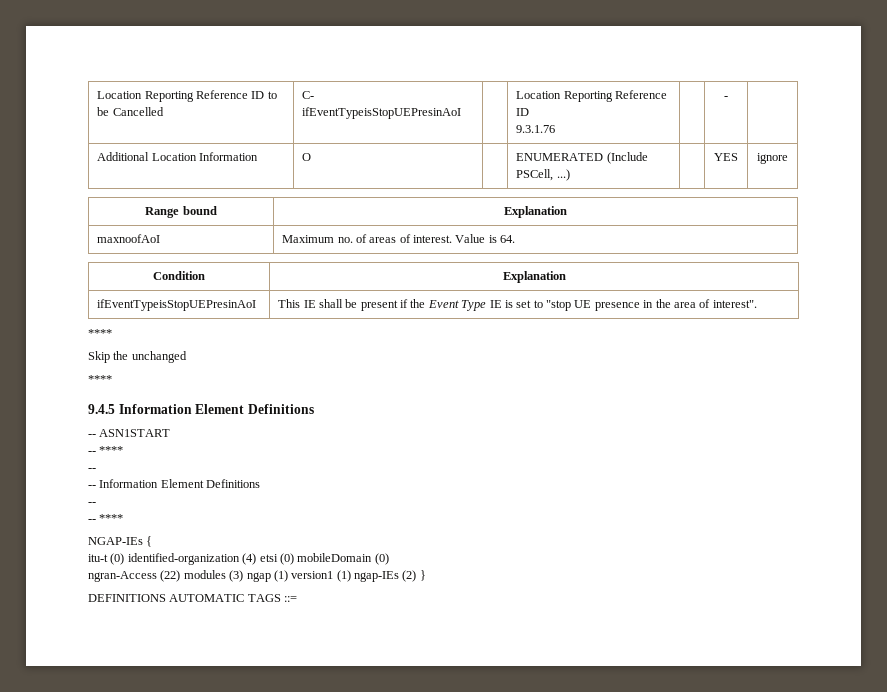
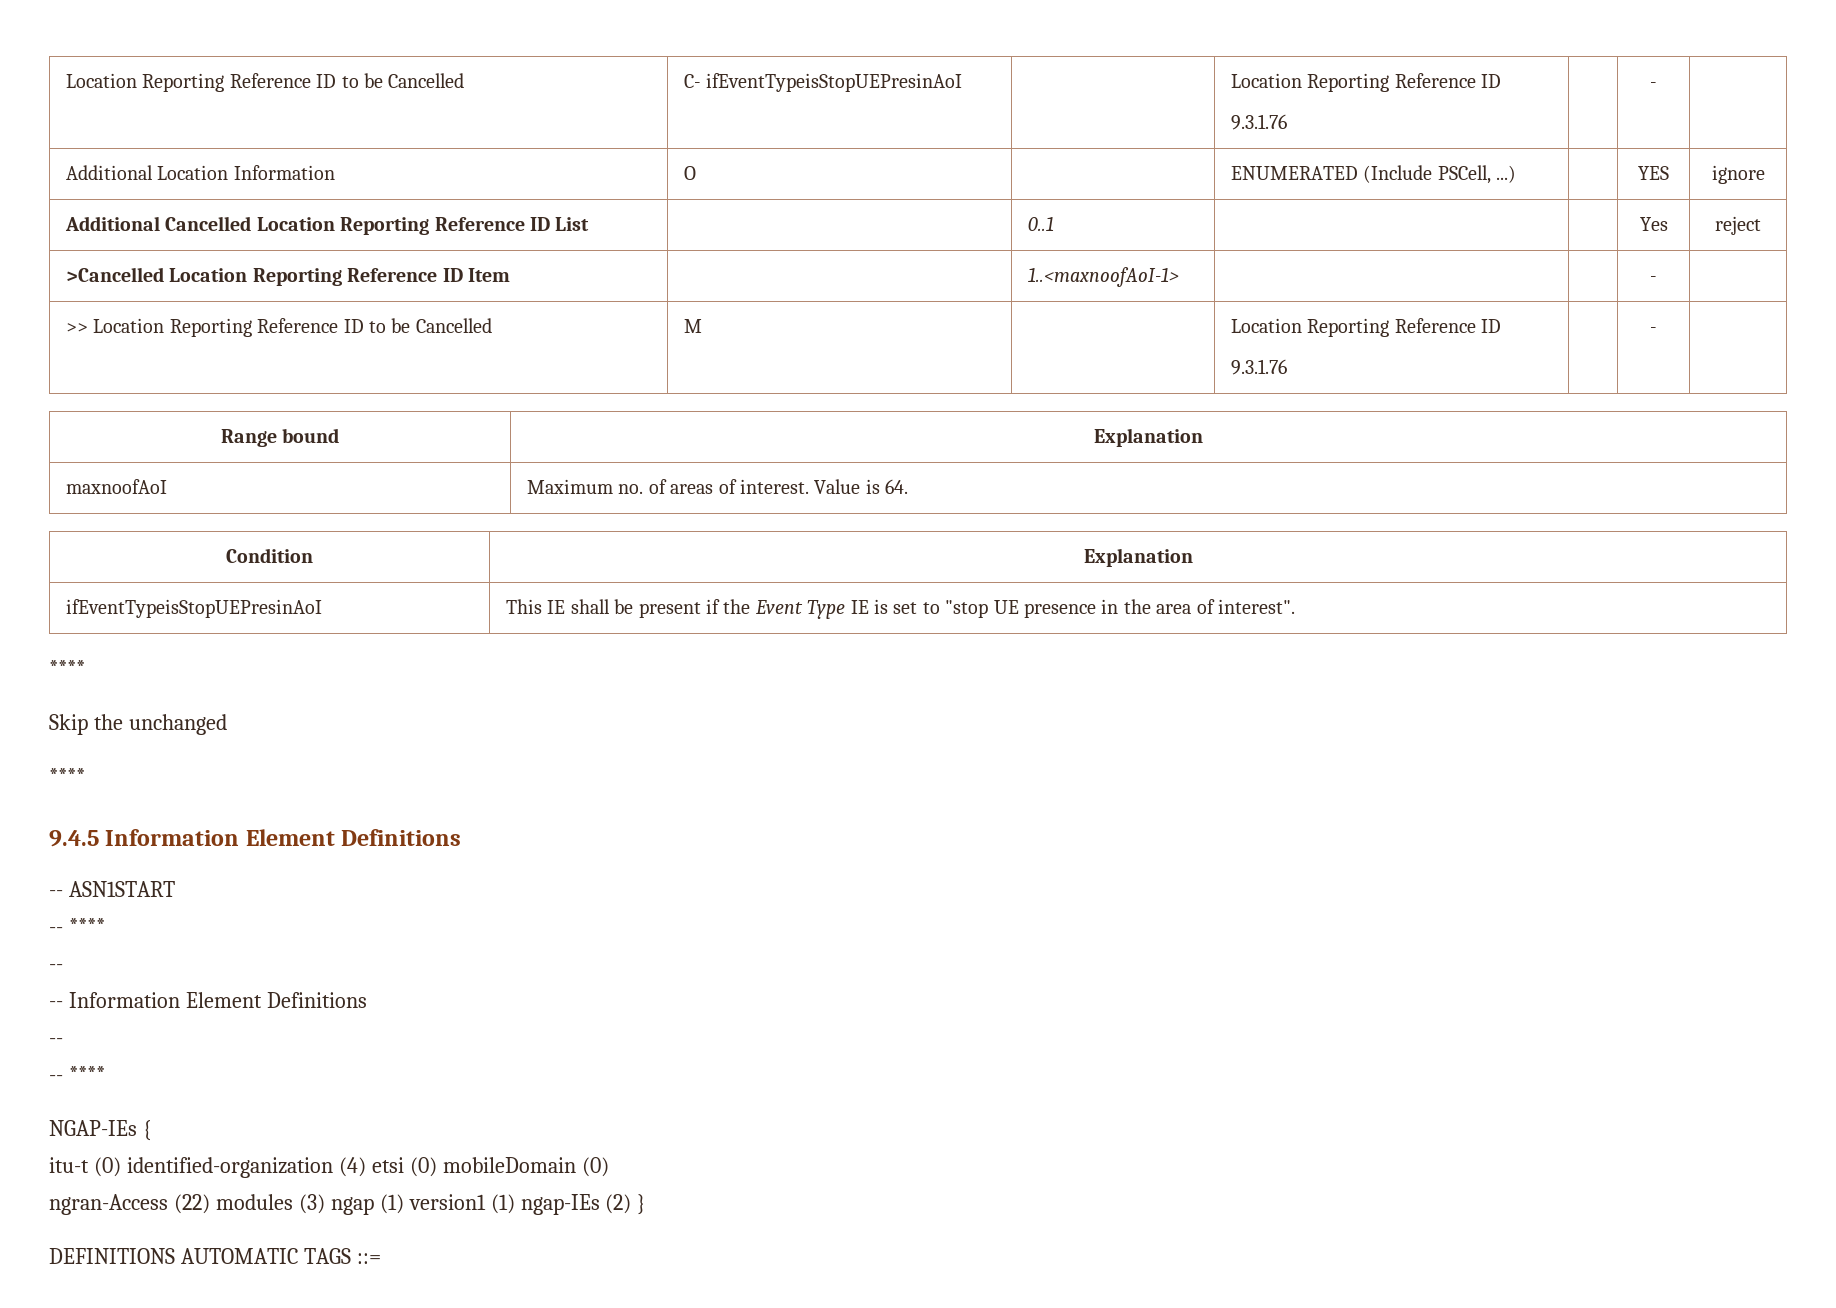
+ Additional Cancelled Location Reporting Reference ID List | | 0..1 | | | Yes | reject
+ >Cancelled Location Reporting Reference ID Item | | 1..<maxnoofAoI-1> | | | - |
+ >> Location Reporting Reference ID to be Cancelled | M | | Location Reporting Reference ID
+ 9.3.1.76 | | - |

